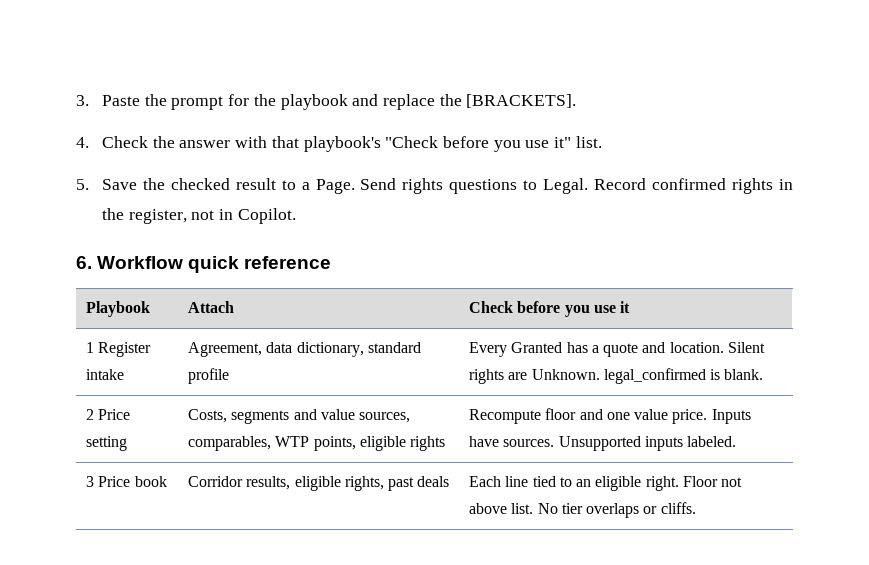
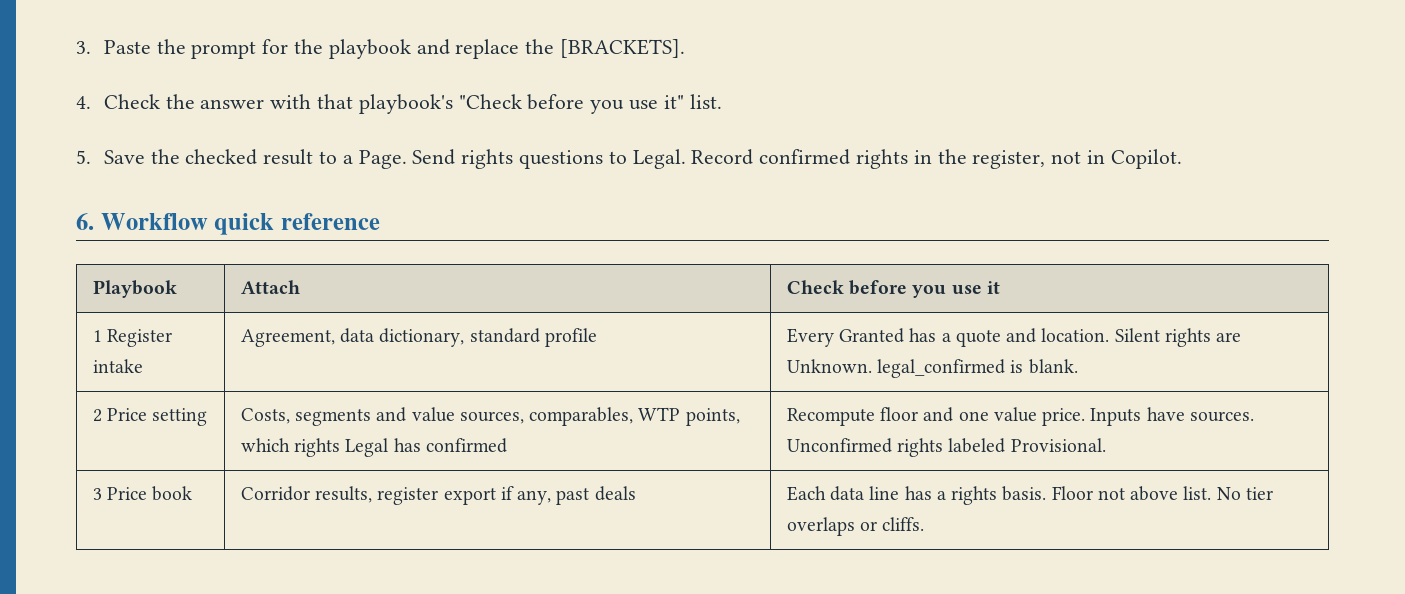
- 2 Price setting | Costs, segments and value sources, comparables, WTP points, eligible rights | Recompute floor and one value price. Inputs have sources. Unsupported inputs labeled.
+ 2 Price setting | Costs, segments and value sources, comparables, WTP points, which rights Legal has confirmed | Recompute floor and one value price. Inputs have sources. Unconfirmed rights labeled Provisional.
- 3 Price book | Corridor results, eligible rights, past deals | Each line tied to an eligible right. Floor not above list. No tier overlaps or cliffs.
+ 3 Price book | Corridor results, register export if any, past deals | Each data line has a rights basis. Floor not above list. No tier overlaps or cliffs.

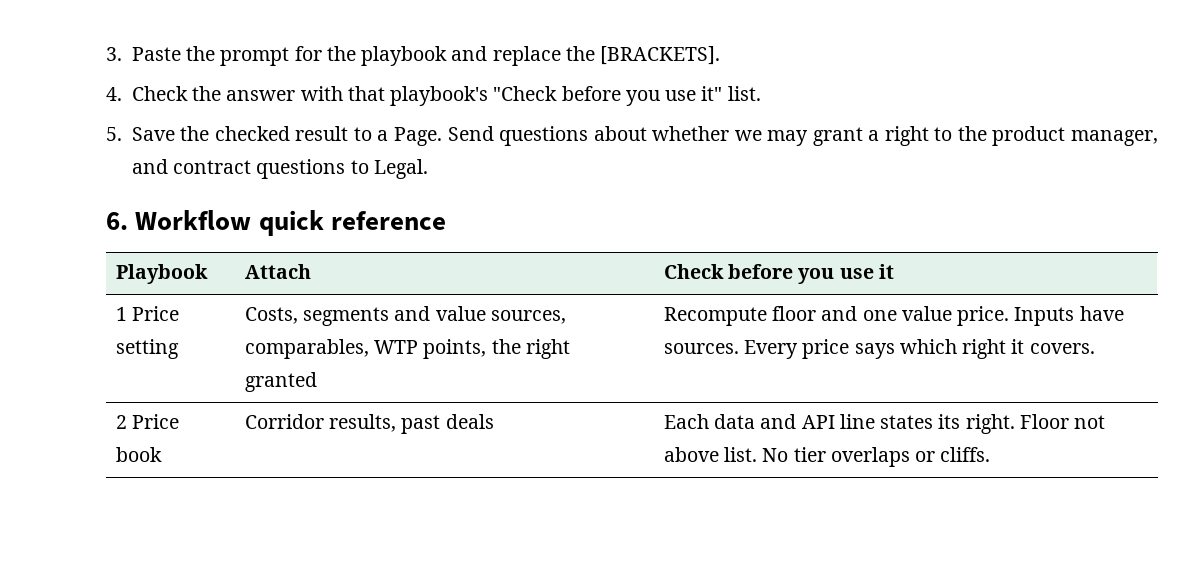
- Send rights questions to Legal. Record confirmed rights in the register, not in Copilot.
+ Send questions about whether we may grant a right to the product manager, and contract questions to Legal.
- 1 Register intake | Agreement, data dictionary, standard profile | Every Granted has a quote and location. Silent rights are Unknown. legal_confirmed is blank.
- 2 Price setting | Costs, segments and value sources, comparables, WTP points, which rights Legal has confirmed | Recompute floor and one value price. Inputs have sources. Unconfirmed rights labeled Provisional.
- 3 Price book | Corridor results, register export if any, past deals | Each data line has a rights basis. Floor not above list. No tier overlaps or cliffs.
+ 1 Price setting | Costs, segments and value sources, comparables, WTP points, the right granted | Recompute floor and one value price. Inputs have sources. Every price says which right it covers.
+ 2 Price book | Corridor results, past deals | Each data and API line states its right. Floor not above list. No tier overlaps or cliffs.

